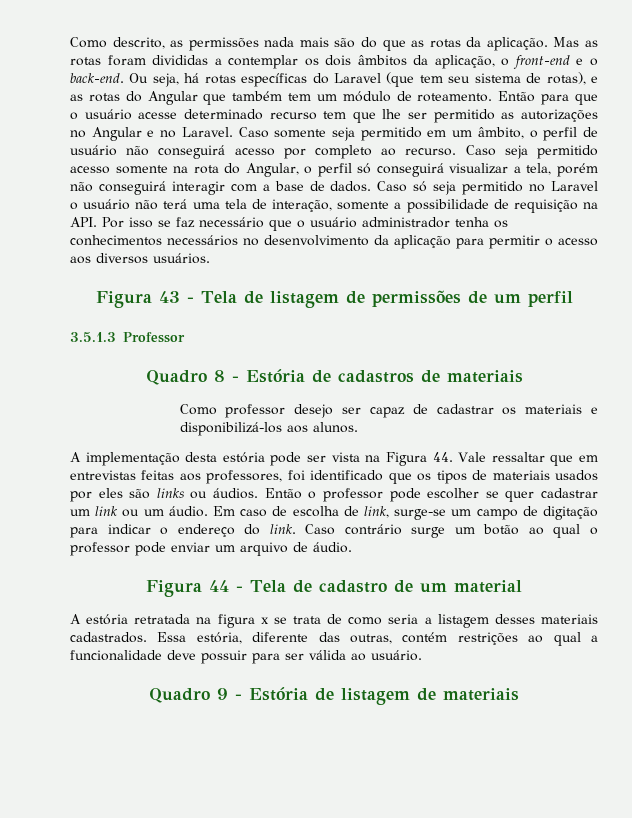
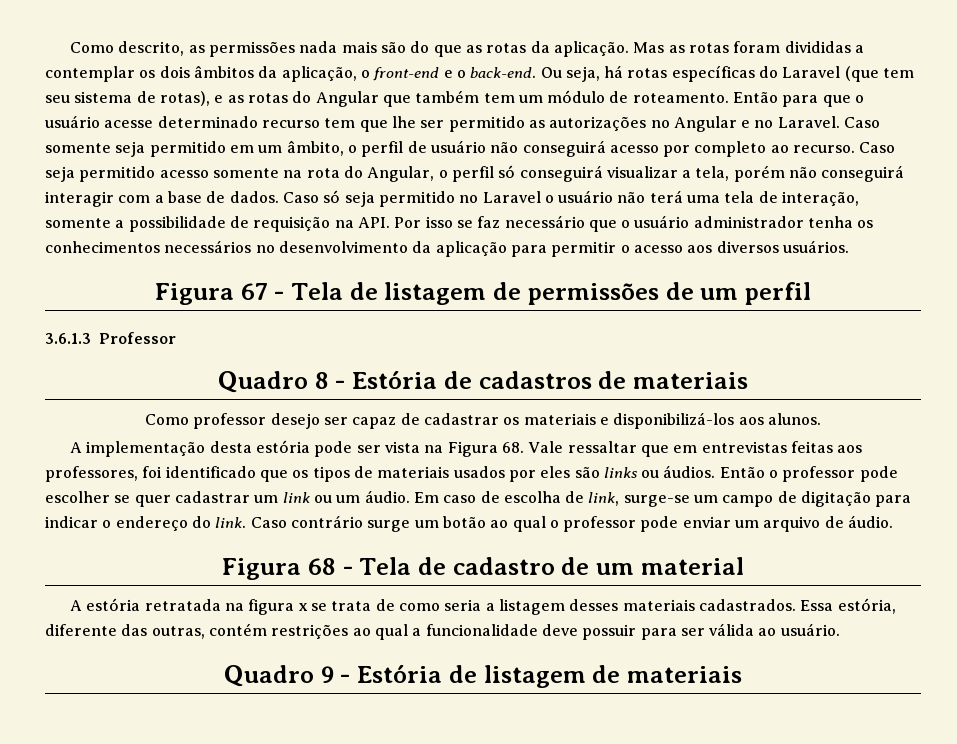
- Figura 43 - Tela de listagem de permissões de um perfil
+ Figura 67 - Tela de listagem de permissões de um perfil
- 3.5.1.3 Professor
+ 3.6.1.3 Professor
- A implementação desta estória pode ser vista na Figura 44. Vale ressaltar que em entrevistas feitas aos professores, foi identificado que os tipos de materiais usados por eles são links ou áudios.
+ A implementação desta estória pode ser vista na Figura 68. Vale ressaltar que em entrevistas feitas aos professores, foi identificado que os tipos de materiais usados por eles são links ou áudios.
- Figura 44 - Tela de cadastro de um material
+ Figura 68 - Tela de cadastro de um material

